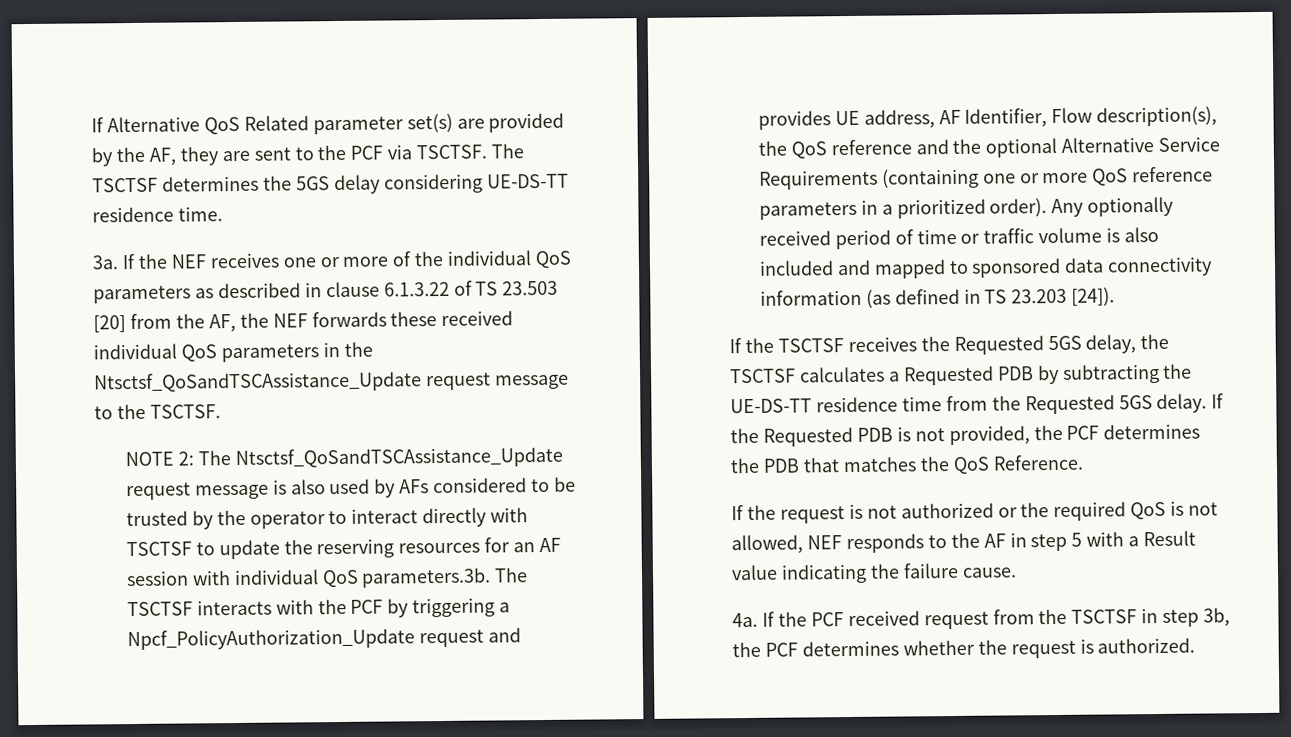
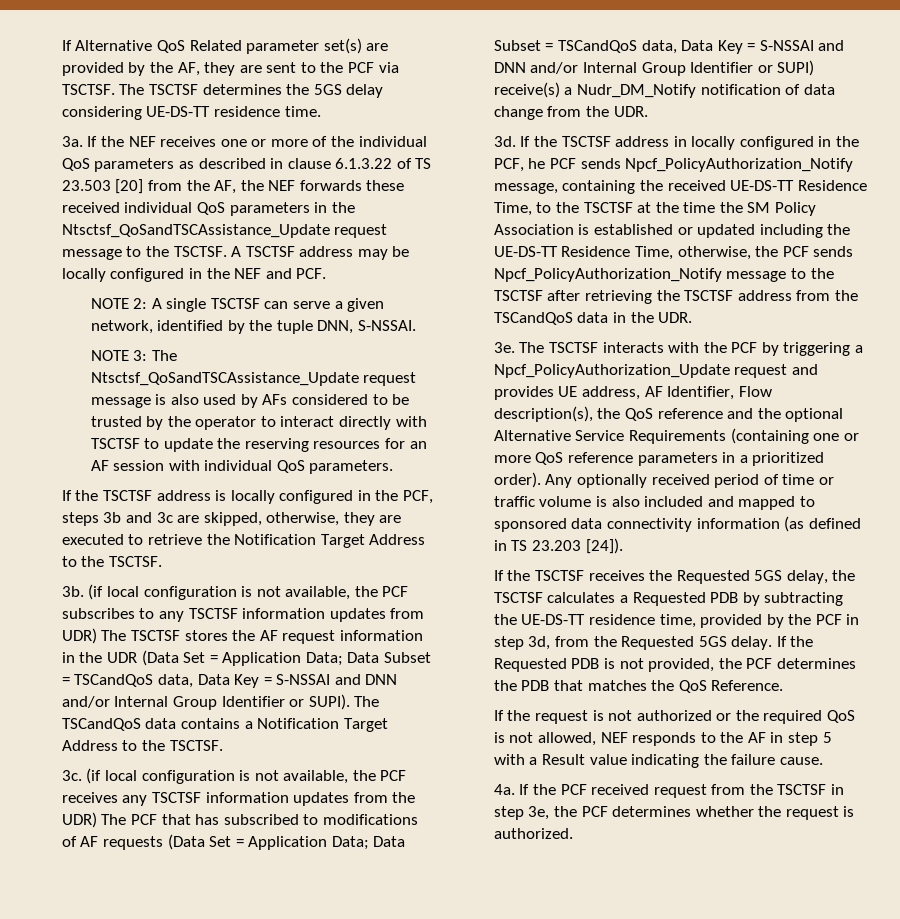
- If the NEF receives one or more of the individual QoS parameters as described in clause 6.1.3.22 of TS 23.503 [20] from the AF, the NEF forwards these received individual QoS parameters in the Ntsctsf_QoSandTSCAssistance_Update request message to the TSCTSF.
- NOTE 2:
+ If the NEF receives one or more of the individual QoS parameters as described in clause 6.1.3.22 of TS 23.503 [20] from the AF, the NEF forwards these received individual QoS parameters in the Ntsctsf_QoSandTSCAssistance_Update request message to the TSCTSF. A TSCTSF address may be locally configured in the NEF and PCF.
+ NOTE 2: A single TSCTSF can serve a given network, identified by the tuple DNN, S-NSSAI.
+ NOTE 3:
- The Ntsctsf_QoSandTSCAssistance_Update request message is also used by AFs considered to be trusted by the operator to interact directly with TSCTSF to update the reserving resources for an AF session with individual QoS parameters.3b. The TSCTSF interacts with the PCF by triggering a Npcf_PolicyAuthorization_Update request and provides UE address, AF Identifier, Flow description(s), the QoS reference and the optional Alternative Service Requirements (containing one or more QoS reference parameters in a prioritized order).
+ The Ntsctsf_QoSandTSCAssistance_Update request message is also used by AFs considered to be trusted by the operator to interact directly with TSCTSF to update the reserving resources for an AF session with individual QoS parameters.
+ If the TSCTSF address is locally configured in the PCF, steps 3b and 3c are skipped, otherwise, they are executed to retrieve the Notification Target Address to the TSCTSF.
+ 3b. (if local configuration is not available, the PCF subscribes to any TSCTSF information updates from UDR) The TSCTSF stores the AF request information in the UDR (Data Set = Application Data; Data Subset = TSCandQoS data, Data Key = S-NSSAI and DNN and/or Internal Group Identifier or SUPI). The TSCandQoS data contains a Notification Target Address to the TSCTSF.
+ 3c. (if local configuration is not available, the PCF receives any TSCTSF information updates from the UDR) The PCF that has subscribed to modifications of AF requests (Data Set = Application Data; Data Subset = TSCandQoS data, Data Key = S-NSSAI and DNN and/or Internal Group Identifier or SUPI) receive(s) a Nudr_DM_Notify notification of data change from the UDR.
+ 3d. If the TSCTSF address in locally configured in the PCF, he PCF sends Npcf_PolicyAuthorization_Notify message, containing the received UE-DS-TT Residence Time, to the TSCTSF at the time the SM Policy Association is established or updated including the UE-DS-TT Residence Time, otherwise, the PCF sends Npcf_PolicyAuthorization_Notify message to the TSCTSF after retrieving the TSCTSF address from the TSCandQoS data in the UDR.
+ 3e. The TSCTSF interacts with the PCF by triggering a Npcf_PolicyAuthorization_Update request and provides UE address, AF Identifier, Flow description(s), the QoS reference and the optional Alternative Service Requirements (containing one or more QoS reference parameters in a prioritized order).
- If the TSCTSF receives the Requested 5GS delay, the TSCTSF calculates a Requested PDB by subtracting the UE-DS-TT residence time from the Requested 5GS delay.
+ If the TSCTSF receives the Requested 5GS delay, the TSCTSF calculates a Requested PDB by subtracting the UE-DS-TT residence time, provided by the PCF in step 3d, from the Requested 5GS delay.
- If the PCF received request from the TSCTSF in step 3b, the PCF determines whether the request is authorized.
+ If the PCF received request from the TSCTSF in step 3e, the PCF determines whether the request is authorized.

